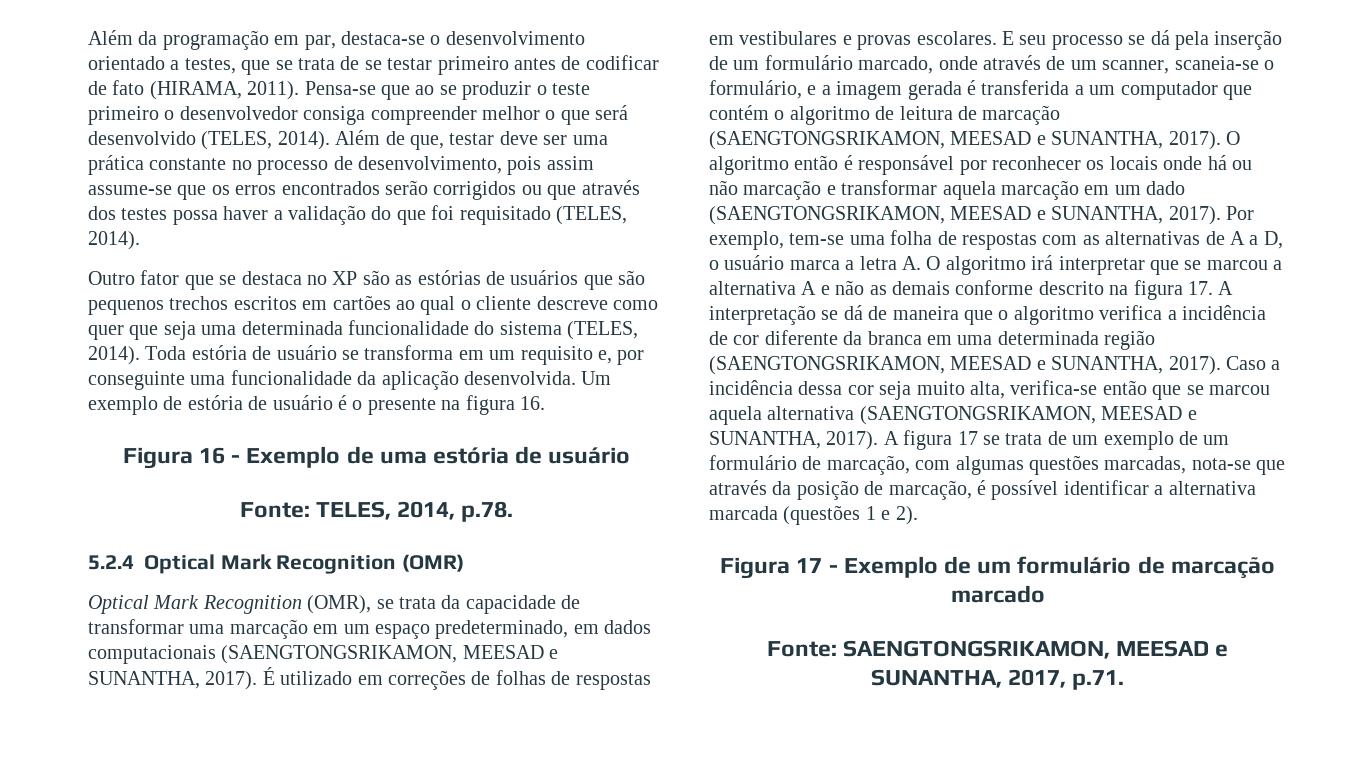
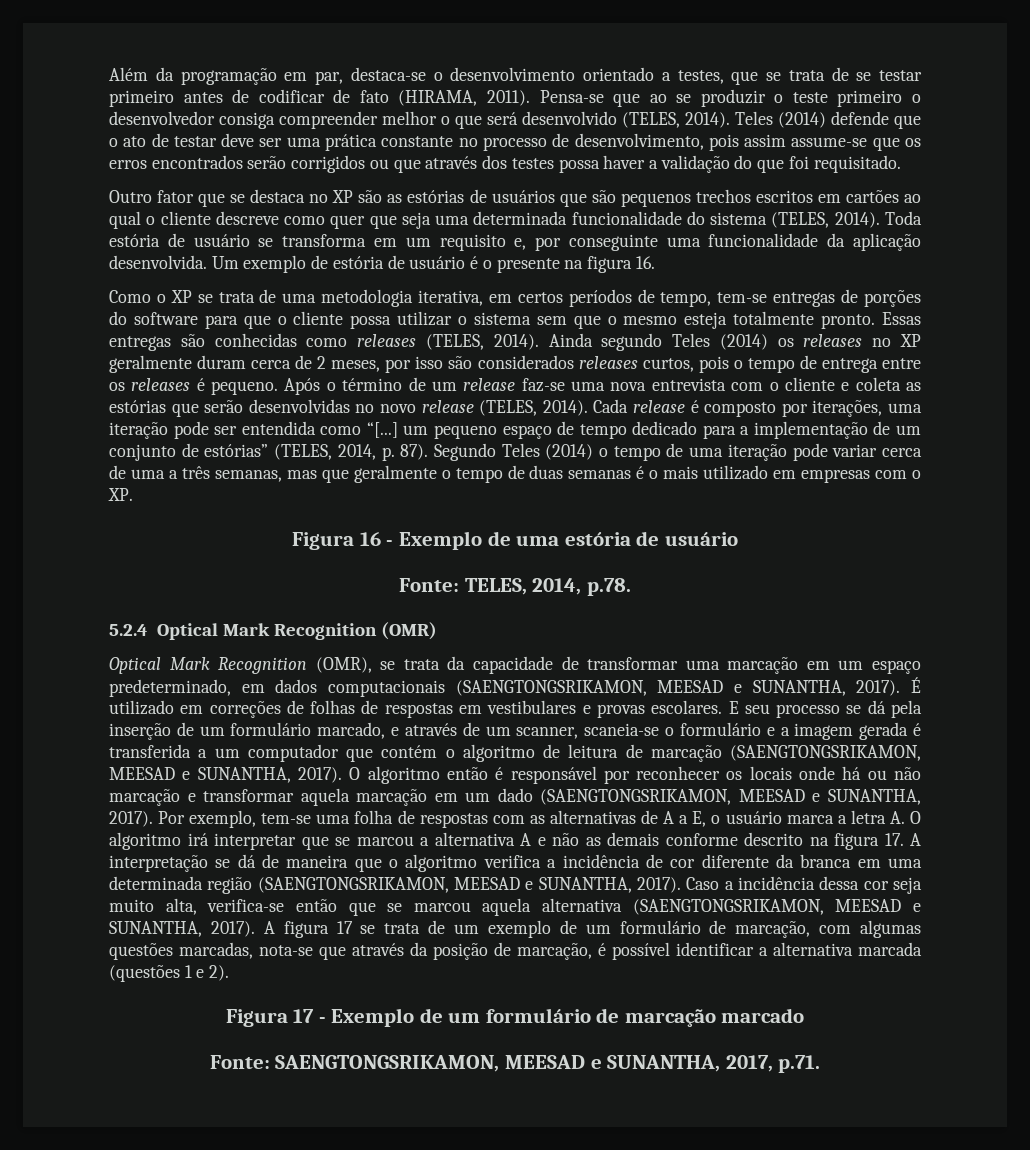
- Além de que, testar deve ser uma prática constante no processo de desenvolvimento, pois assim assume-se que os erros encontrados serão corrigidos ou que através dos testes possa haver a validação do que foi requisitado (TELES, 2014).
+ Teles (2014) defende que o ato de testar deve ser uma prática constante no processo de desenvolvimento, pois assim assume-se que os erros encontrados serão corrigidos ou que através dos testes possa haver a validação do que foi requisitado.
+ Como o XP se trata de uma metodologia iterativa, em certos períodos de tempo, tem-se entregas de porções do software para que o cliente possa utilizar o sistema sem que o mesmo esteja totalmente pronto. Essas entregas são conhecidas como releases (TELES, 2014). Ainda segundo Teles (2014) os releases no XP geralmente duram cerca de 2 meses, por isso são considerados releases curtos, pois o tempo de entrega entre os releases é pequeno. Após o término de um release faz-se uma nova entrevista com o cliente e coleta as estórias que serão desenvolvidas no novo release (TELES, 2014). Cada release é composto por iterações, uma iteração pode ser entendida como “[...] um pequeno espaço de tempo dedicado para a implementação de um conjunto de estórias” (TELES, 2014, p. 87). Segundo Teles (2014) o tempo de uma iteração pode variar cerca de uma a três semanas, mas que geralmente o tempo de duas semanas é o mais utilizado em empresas com o XP.
- E seu processo se dá pela inserção de um formulário marcado, onde através de um scanner, scaneia-se o formulário, e a imagem gerada é transferida a um computador que contém o algoritmo de leitura de marcação (SAENGTONGSRIKAMON, MEESAD e SUNANTHA, 2017).
+ E seu processo se dá pela inserção de um formulário marcado, e através de um scanner, scaneia-se o formulário e a imagem gerada é transferida a um computador que contém o algoritmo de leitura de marcação (SAENGTONGSRIKAMON, MEESAD e SUNANTHA, 2017).
- Por exemplo, tem-se uma folha de respostas com as alternativas de A a D, o usuário marca a letra A. O algoritmo irá interpretar que se marcou a alternativa A e não as demais conforme descrito na figura 17. A interpretação se dá de maneira que o algoritmo verifica a incidência de cor diferente da branca em uma determinada região (SAENGTONGSRIKAMON, MEESAD e SUNANTHA, 2017).
+ Por exemplo, tem-se uma folha de respostas com as alternativas de A a E, o usuário marca a letra A. O algoritmo irá interpretar que se marcou a alternativa A e não as demais conforme descrito na figura 17. A interpretação se dá de maneira que o algoritmo verifica a incidência de cor diferente da branca em uma determinada região (SAENGTONGSRIKAMON, MEESAD e SUNANTHA, 2017).

